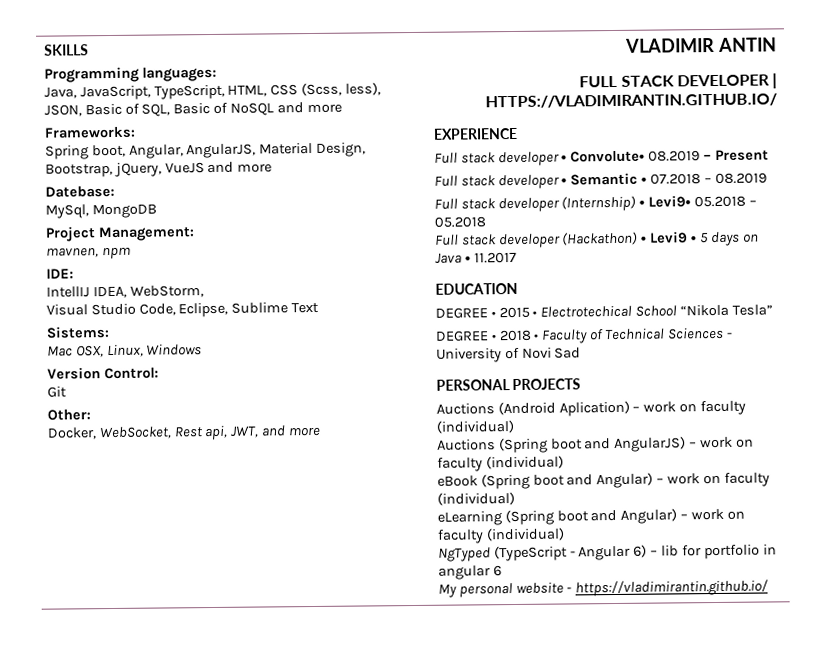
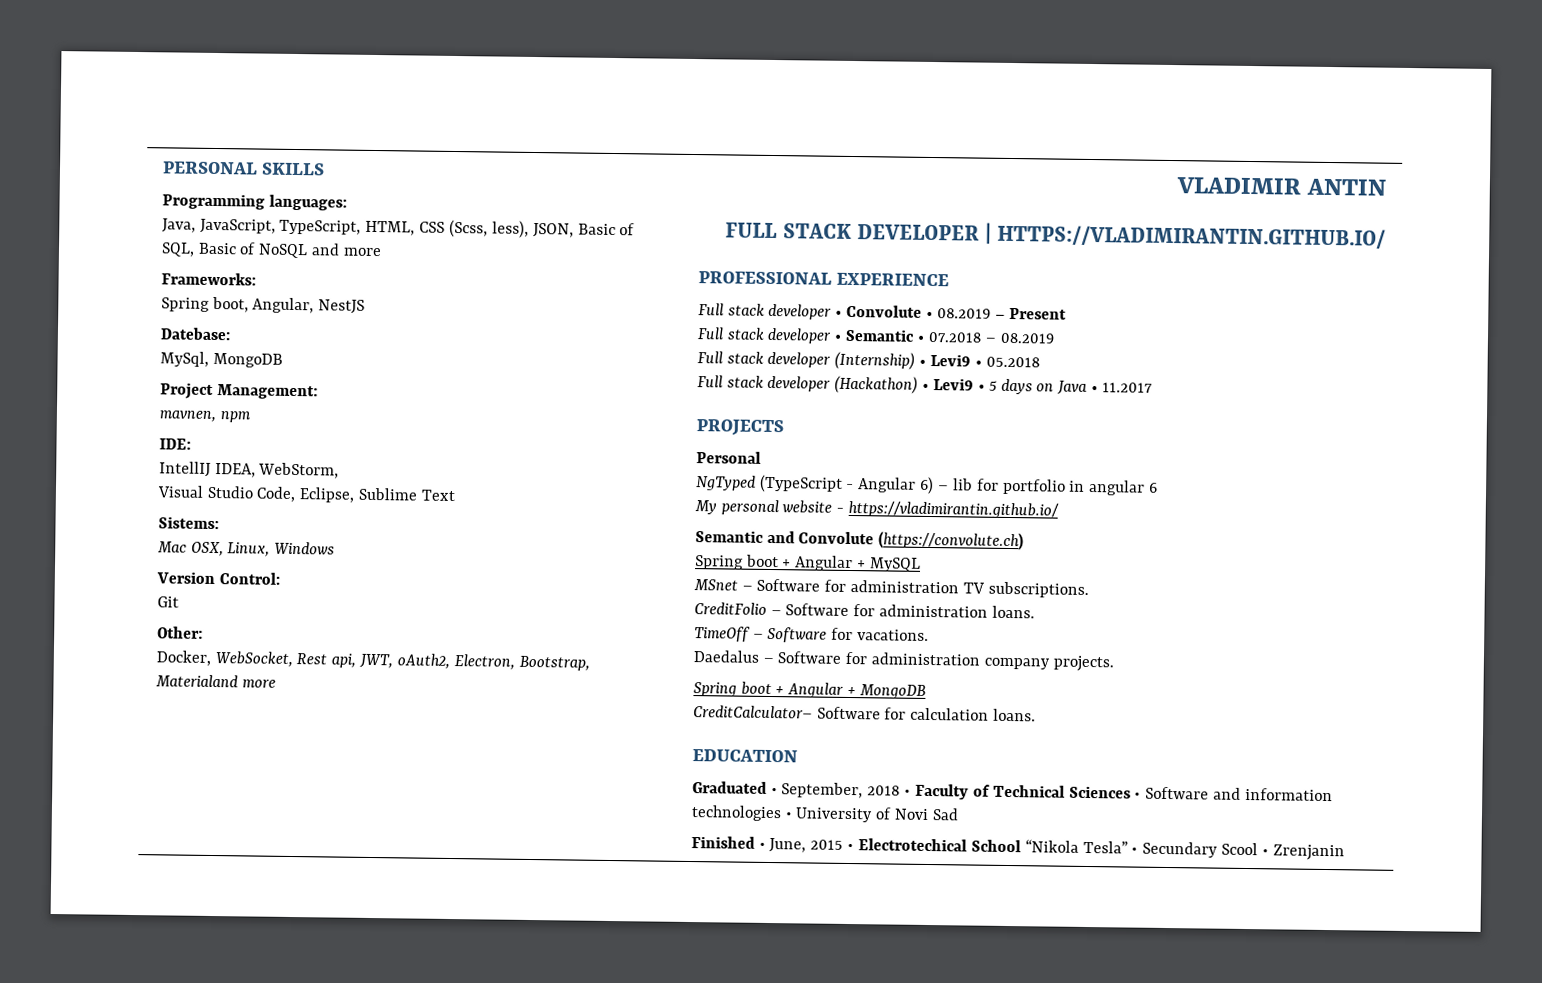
- SKILLS
+ PERSONAL SKILLS
- Spring boot, Angular, AngularJS, Material Design, Bootstrap, jQuery, VueJS and more
+ Spring boot, Angular, NestJS
- Docker, WebSocket, Rest api, JWT, and more
+ Docker, WebSocket, Rest api, JWT, oAuth2, Electron, Bootstrap, Materialand more
- EXPERIENCE
+ PROFESSIONAL EXPERIENCE
- Full stack developer • Convolute• 08.2019 – Present
+ Full stack developer • Convolute • 08.2019 – Present
- Full stack developer (Internship) • Levi9• 05.2018 – 05.2018
+ Full stack developer (Internship) • Levi9 • 05.2018
- EDUCATION
- DEGREE • 2015 • Electrotechical School “Nikola Tesla”
- DEGREE • 2018 • Faculty of Technical Sciences - University of Novi Sad
- PERSONAL PROJECTS
- Auctions (Android Aplication) – work on faculty (individual)
- Auctions (Spring boot and AngularJS) – work on faculty (individual)
- eBook (Spring boot and Angular) – work on faculty (individual)
- eLearning (Spring boot and Angular) – work on faculty (individual)
+ PROJECTS
+ Personal
+ Semantic and Convolute (https://convolute.ch)
+ Spring boot + Angular + MySQL
+ MSnet – Software for administration TV subscriptions.
+ CreditFolio – Software for administration loans.
+ TimeOff – Software for vacations.
+ Daedalus – Software for administration company projects.
+ Spring boot + Angular + MongoDB
+ CreditCalculator– Software for calculation loans.
+ EDUCATION
+ Graduated • September, 2018 • Faculty of Technical Sciences • Software and information technologies • University of Novi Sad
+ Finished • June, 2015 • Electrotechical School “Nikola Tesla” • Secundary Scool • Zrenjanin

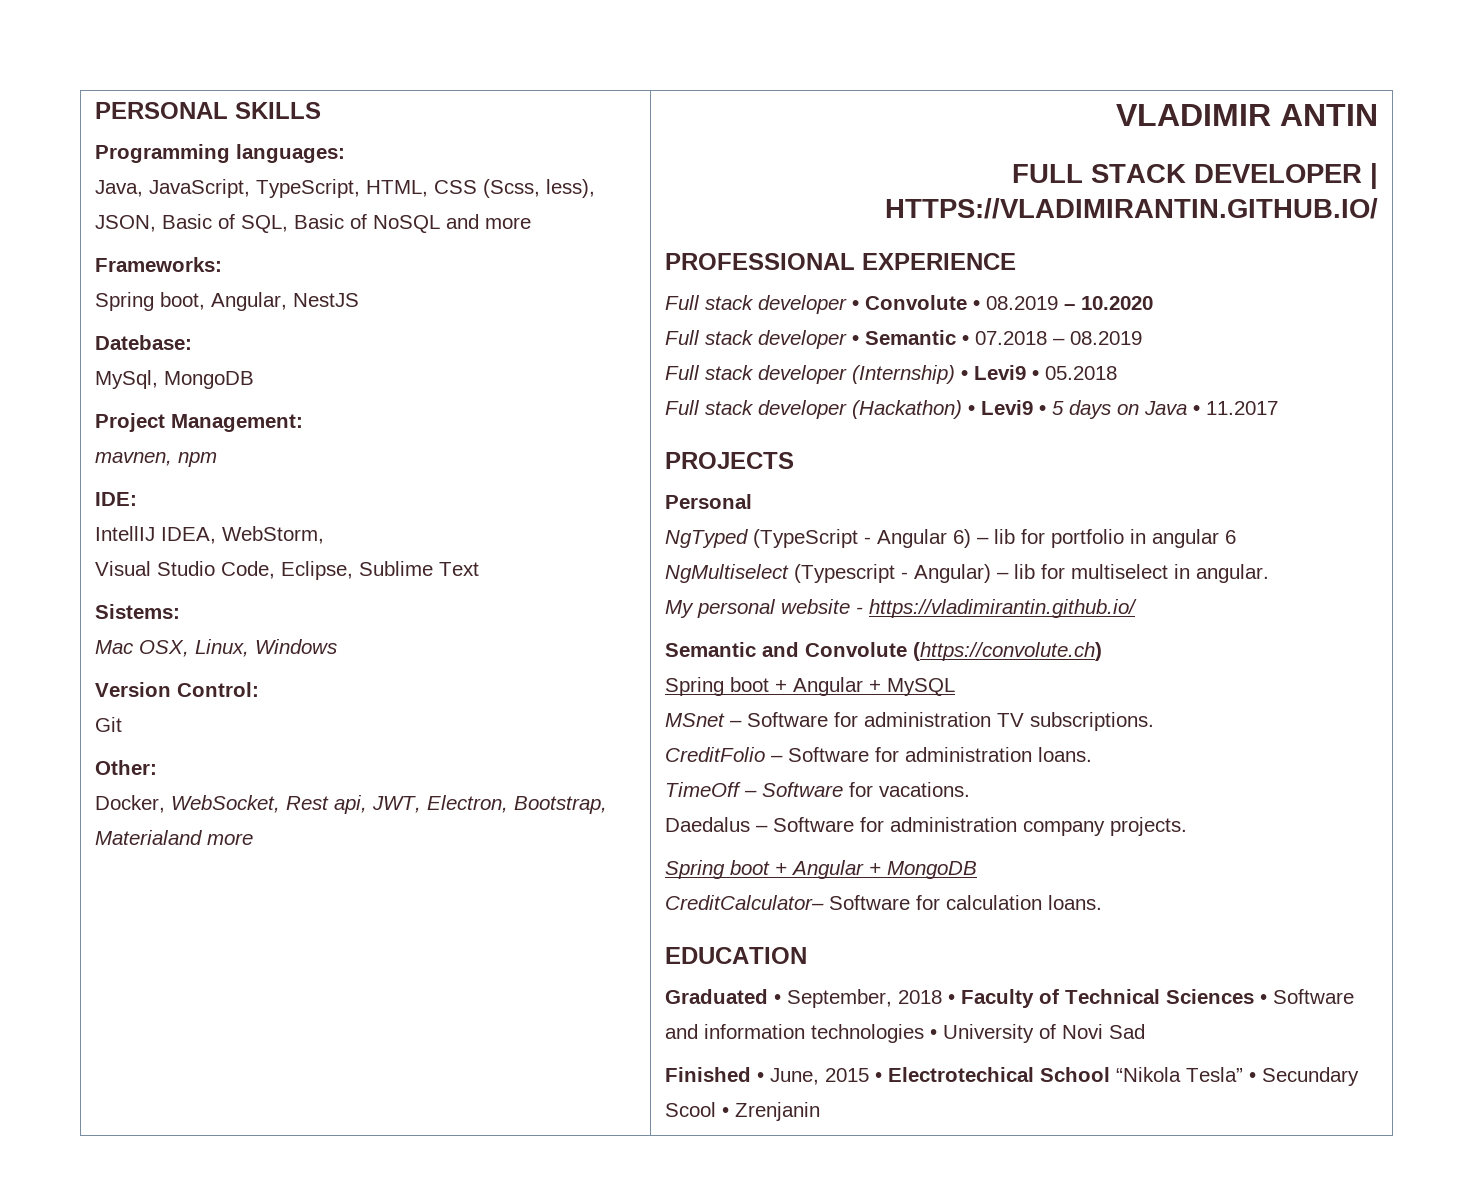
- Docker, WebSocket, Rest api, JWT, oAuth2, Electron, Bootstrap, Materialand more
+ Docker, WebSocket, Rest api, JWT, Electron, Bootstrap, Materialand more
- Full stack developer • Convolute • 08.2019 – Present
+ Full stack developer • Convolute • 08.2019 – 10.2020
+ NgMultiselect (Typescript - Angular) – lib for multiselect in angular.

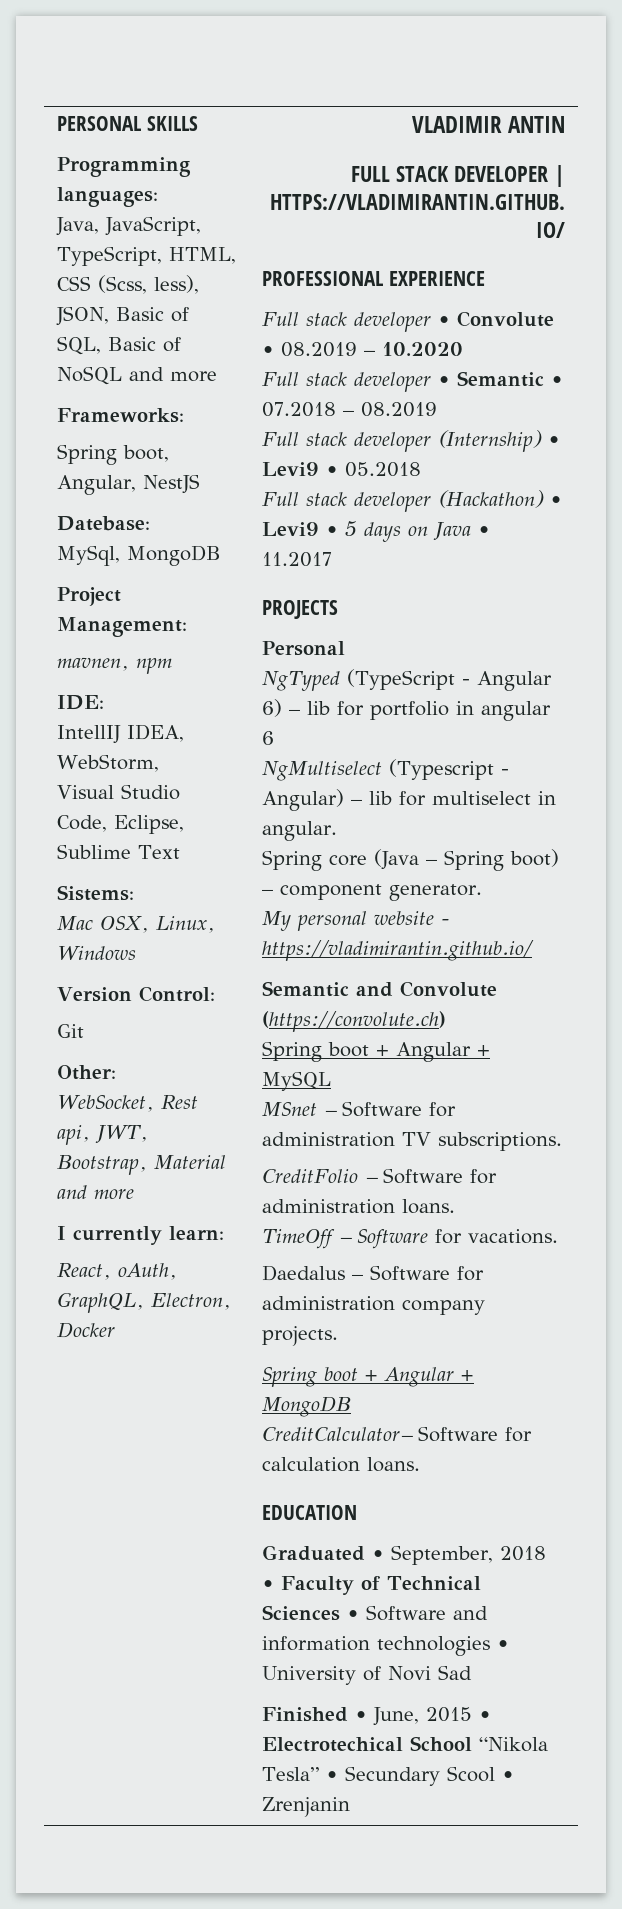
- Docker, WebSocket, Rest api, JWT, Electron, Bootstrap, Materialand more
+ WebSocket, Rest api, JWT, Bootstrap, Material and more
+ I currently learn:
+ React, oAuth, GraphQL, Electron, Docker
+ Spring core (Java – Spring boot) – component generator.

